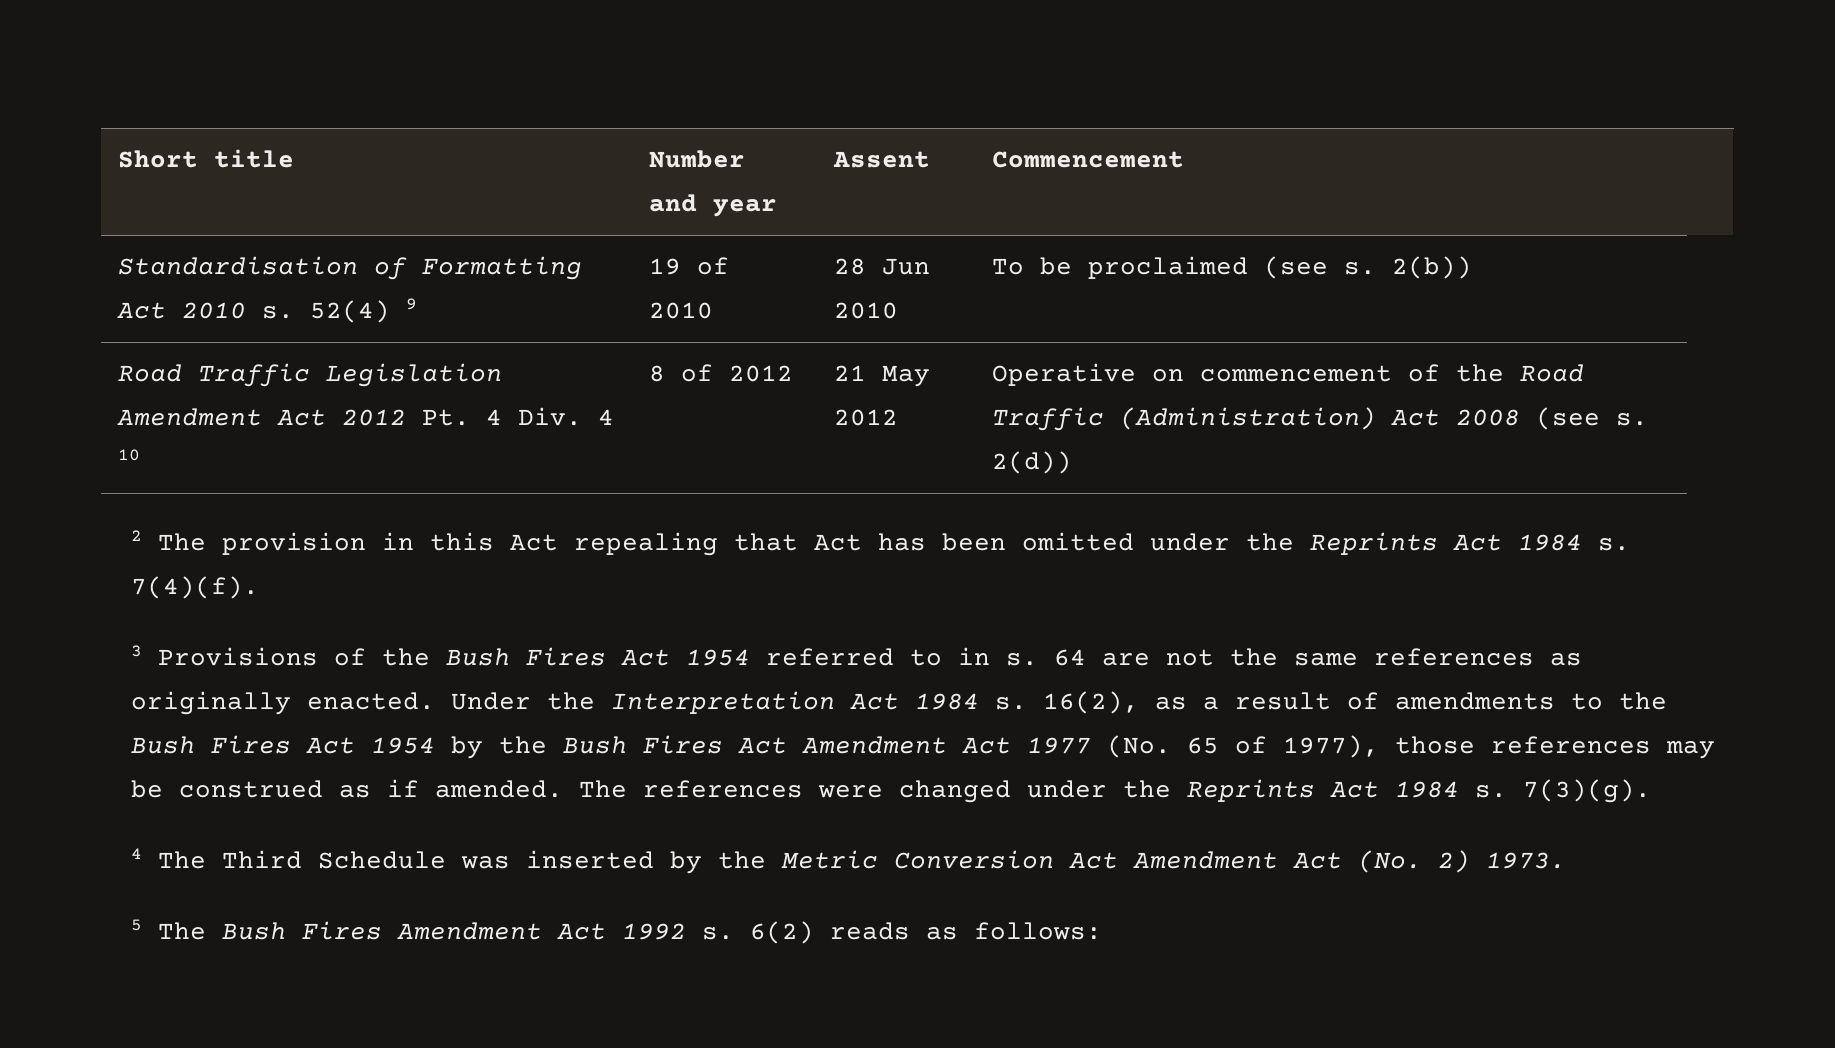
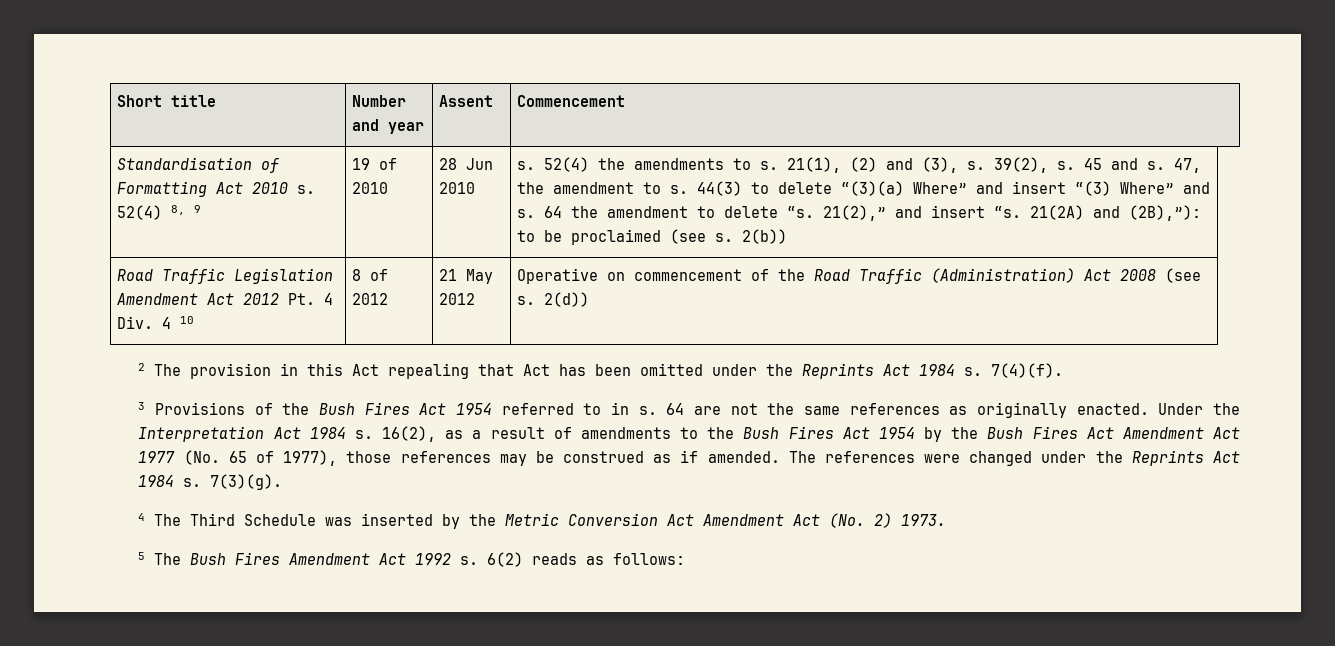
- 52(4) 9
+ 52(4) 8, 9
- To be proclaimed (see s.
+ s. 52(4) the amendments to s. 21(1), (2) and (3), s. 39(2), s. 45 and s. 47, the amendment to s. 44(3) to delete “(3)(a) Where” and insert “(3) Where” and s. 64 the amendment to delete “s. 21(2),” and insert “s. 21(2A) and (2B),”): to be proclaimed (see s.

